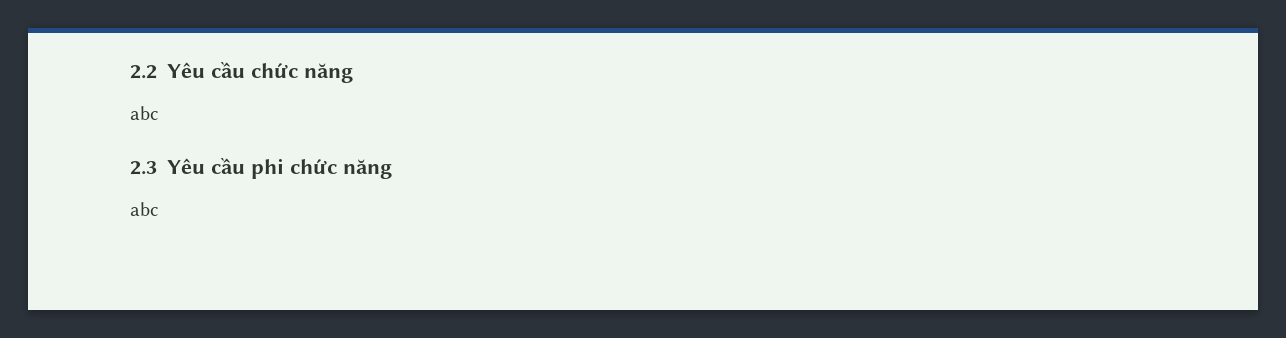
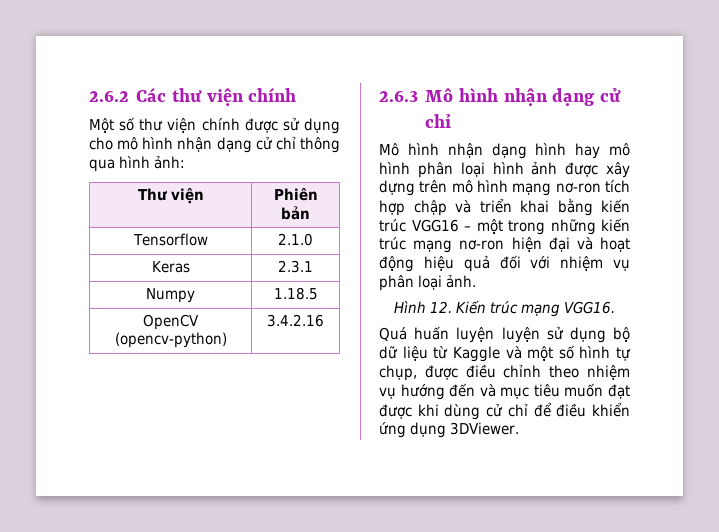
- 2.2 Yêu cầu chức năng
- abc
- 2.3 Yêu cầu phi chức năng
- abc
+ 2.6.2 Các thư viện chính
+ Một số thư viện chính được sử dụng cho mô hình nhận dạng cử chỉ thông qua hình ảnh:
+ Thư viện | Phiên bản
+ Tensorflow | 2.1.0
+ Keras | 2.3.1
+ Numpy | 1.18.5
+ OpenCV (opencv-python) | 3.4.2.16
+ 2.6.3 Mô hình nhận dạng cử chỉ
+ Mô hình nhận dạng hình hay mô hình phân loại hình ảnh được xây dựng trên mô hình mạng nơ-ron tích hợp chập và triển khai bằng kiến trúc VGG16 – một trong những kiến trúc mạng nơ-ron hiện đại và hoạt động hiệu quả đối với nhiệm vụ phân loại ảnh.
+ Hình 12. Kiến trúc mạng VGG16.
+ Quá huấn luyện luyện sử dụng bộ dữ liệu từ Kaggle và một số hình tự chụp, được điều chỉnh theo nhiệm vụ hướng đến và mục tiêu muốn đạt được khi dùng cử chỉ để điều khiển ứng dụng 3DViewer.

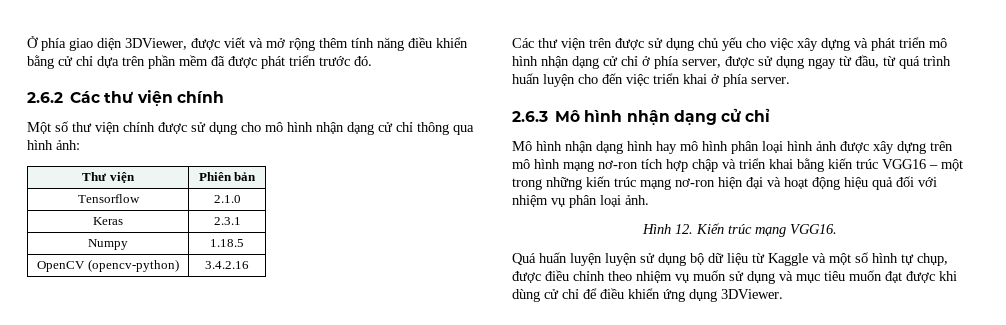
+ Ở phía giao diện 3DViewer, được viết và mở rộng thêm tính năng điều khiển bằng cử chỉ dựa trên phần mềm đã được phát triển trước đó.
+ Các thư viện trên được sử dụng chủ yếu cho việc xây dựng và phát triển mô hình nhận dạng cử chỉ ở phía server, được sử dụng ngay từ đầu, từ quá trình huấn luyện cho đến việc triển khai ở phía server.
- Quá huấn luyện luyện sử dụng bộ dữ liệu từ Kaggle và một số hình tự chụp, được điều chỉnh theo nhiệm vụ hướng đến và mục tiêu muốn đạt được khi dùng cử chỉ để điều khiển ứng dụng 3DViewer.
+ Quá huấn luyện luyện sử dụng bộ dữ liệu từ Kaggle và một số hình tự chụp, được điều chỉnh theo nhiệm vụ muốn sử dụng và mục tiêu muốn đạt được khi dùng cử chỉ để điều khiển ứng dụng 3DViewer.

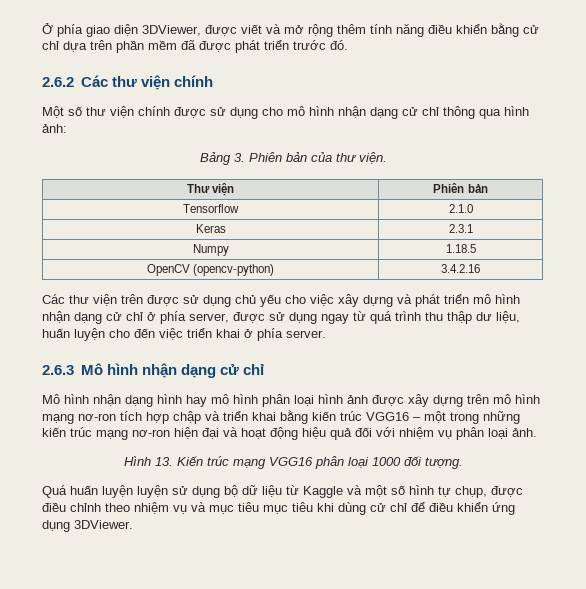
+ Bảng 3. Phiên bản của thư viện.
- Các thư viện trên được sử dụng chủ yếu cho việc xây dựng và phát triển mô hình nhận dạng cử chỉ ở phía server, được sử dụng ngay từ đầu, từ quá trình huấn luyện cho đến việc triển khai ở phía server.
+ Các thư viện trên được sử dụng chủ yếu cho việc xây dựng và phát triển mô hình nhận dạng cử chỉ ở phía server, được sử dụng ngay từ quá trình thu thập dư liệu, huấn luyện cho đến việc triển khai ở phía server.
- Hình 12. Kiến trúc mạng VGG16.
+ Hình 13. Kiến trúc mạng VGG16 phân loại 1000 đối tượng.
- Quá huấn luyện luyện sử dụng bộ dữ liệu từ Kaggle và một số hình tự chụp, được điều chỉnh theo nhiệm vụ muốn sử dụng và mục tiêu muốn đạt được khi dùng cử chỉ để điều khiển ứng dụng 3DViewer.
+ Quá huấn luyện luyện sử dụng bộ dữ liệu từ Kaggle và một số hình tự chụp, được điều chỉnh theo nhiệm vụ và mục tiêu mục tiêu khi dùng cử chỉ để điều khiển ứng dụng 3DViewer.

